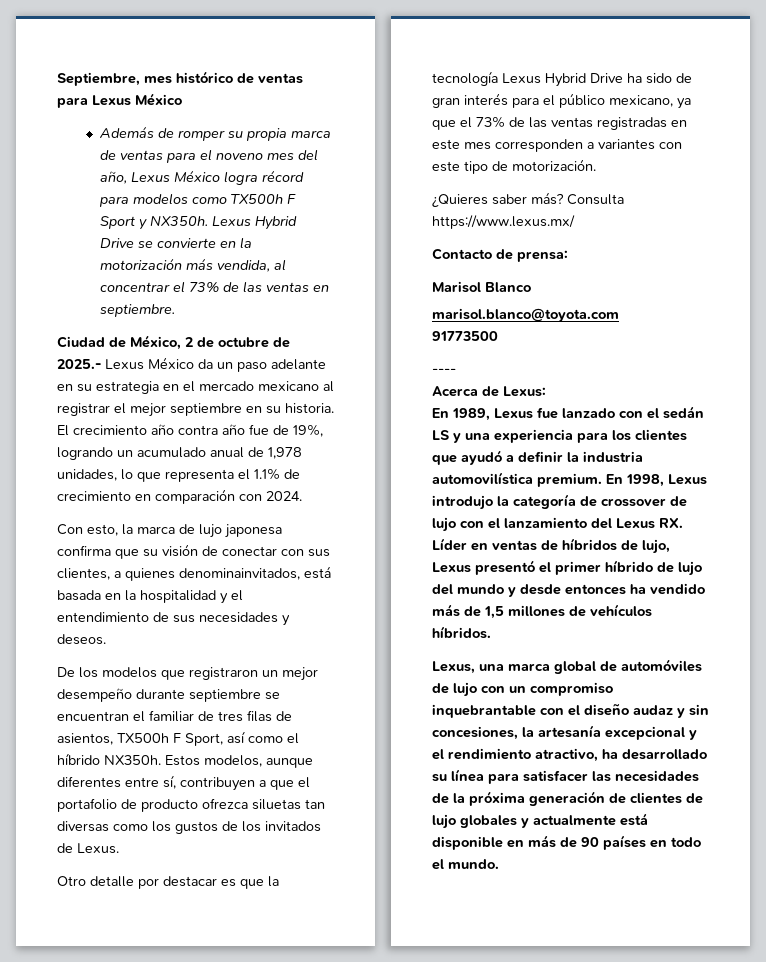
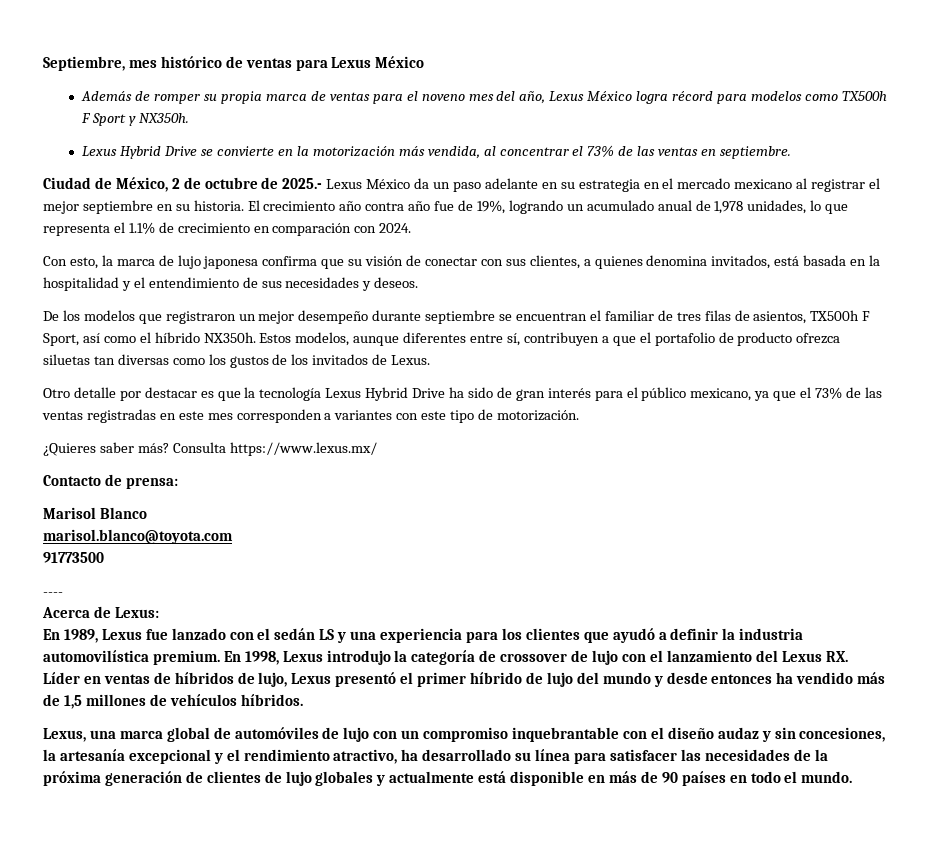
- Además de romper su propia marca de ventas para el noveno mes del año, Lexus México logra récord para modelos como TX500h F Sport y NX350h. Lexus Hybrid Drive se convierte en la motorización más vendida, al concentrar el 73% de las ventas en septiembre.
+ Además de romper su propia marca de ventas para el noveno mes del año, Lexus México logra récord para modelos como TX500h F Sport y NX350h.
+ Lexus Hybrid Drive se convierte en la motorización más vendida, al concentrar el 73% de las ventas en septiembre.
- Con esto, la marca de lujo japonesa confirma que su visión de conectar con sus clientes, a quienes denominainvitados, está basada en la hospitalidad y el entendimiento de sus necesidades y deseos.
+ Con esto, la marca de lujo japonesa confirma que su visión de conectar con sus clientes, a quienes denomina invitados, está basada en la hospitalidad y el entendimiento de sus necesidades y deseos.

